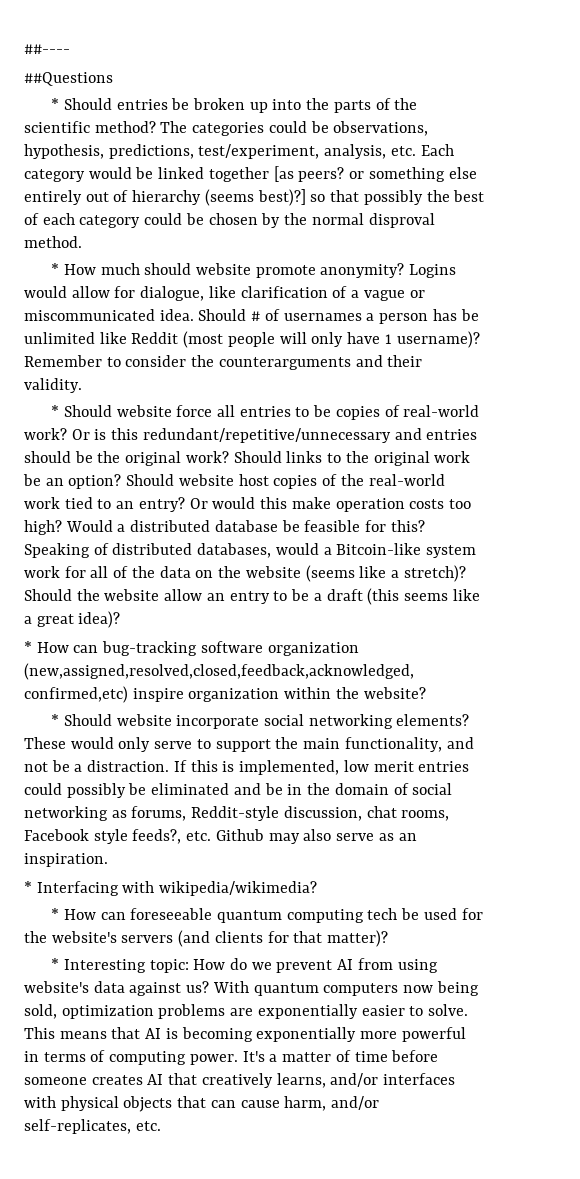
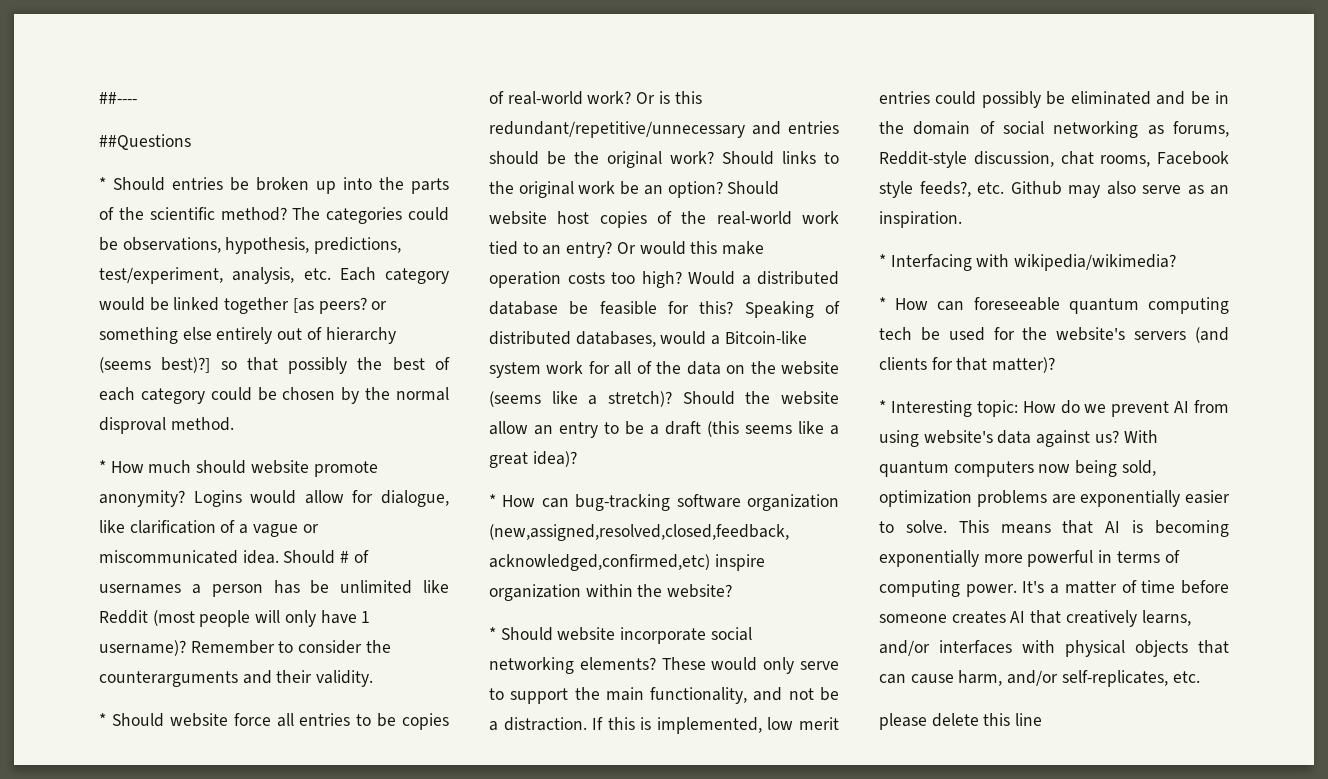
+ please delete this line

